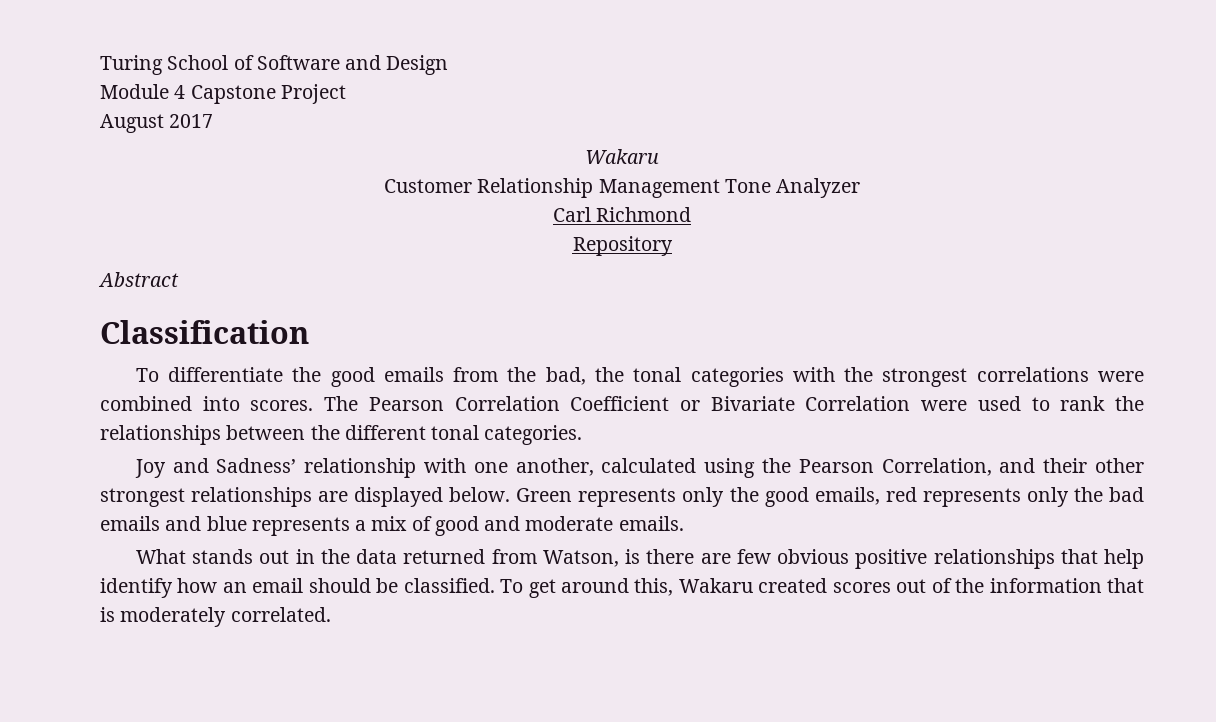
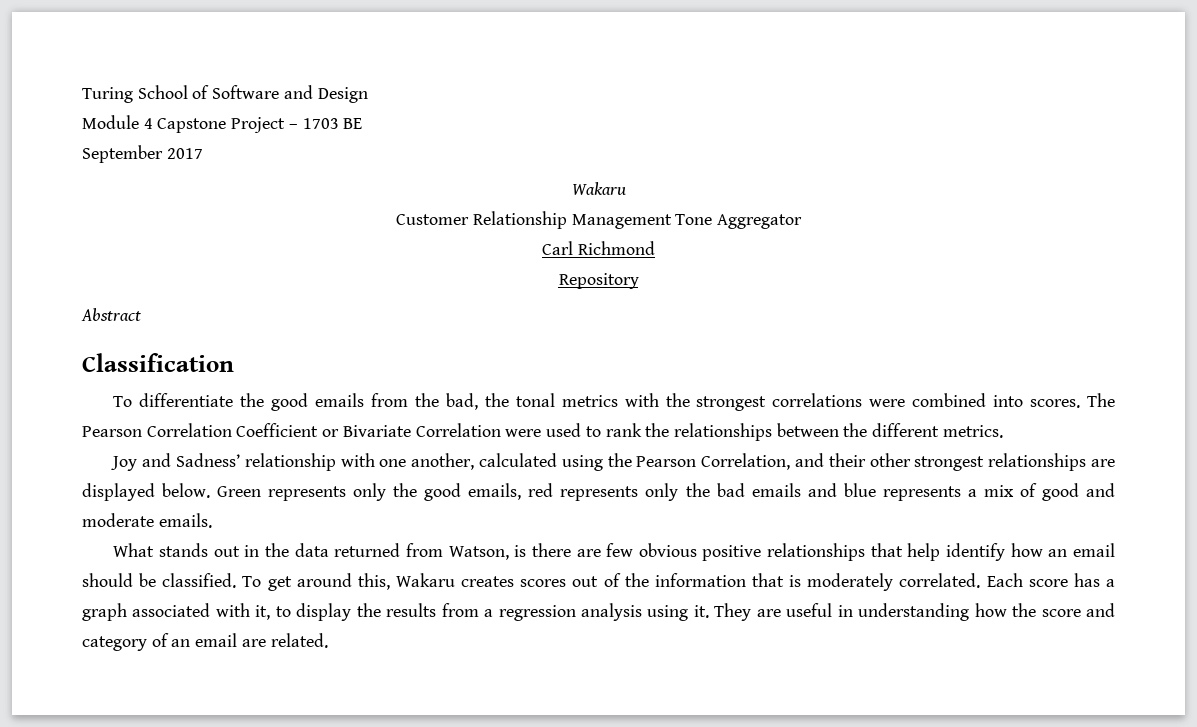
- Module 4 Capstone Project
- August 2017
+ Module 4 Capstone Project – 1703 BE
+ September 2017
- Customer Relationship Management Tone Analyzer
+ Customer Relationship Management Tone Aggregator
- To differentiate the good emails from the bad, the tonal categories with the strongest correlations were combined into scores.
+ To differentiate the good emails from the bad, the tonal metrics with the strongest correlations were combined into scores.
- The Pearson Correlation Coefficient or Bivariate Correlation were used to rank the relationships between the different tonal categories.
+ The Pearson Correlation Coefficient or Bivariate Correlation were used to rank the relationships between the different metrics.
- To get around this, Wakaru created scores out of the information that is moderately correlated.
+ To get around this, Wakaru creates scores out of the information that is moderately correlated.
+ Each score has a graph associated with it, to display the results from a regression analysis using it. They are useful in understanding how the score and category of an email are related.

